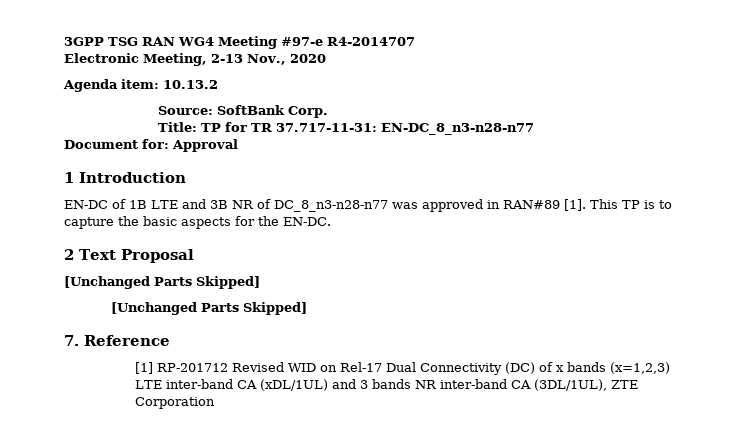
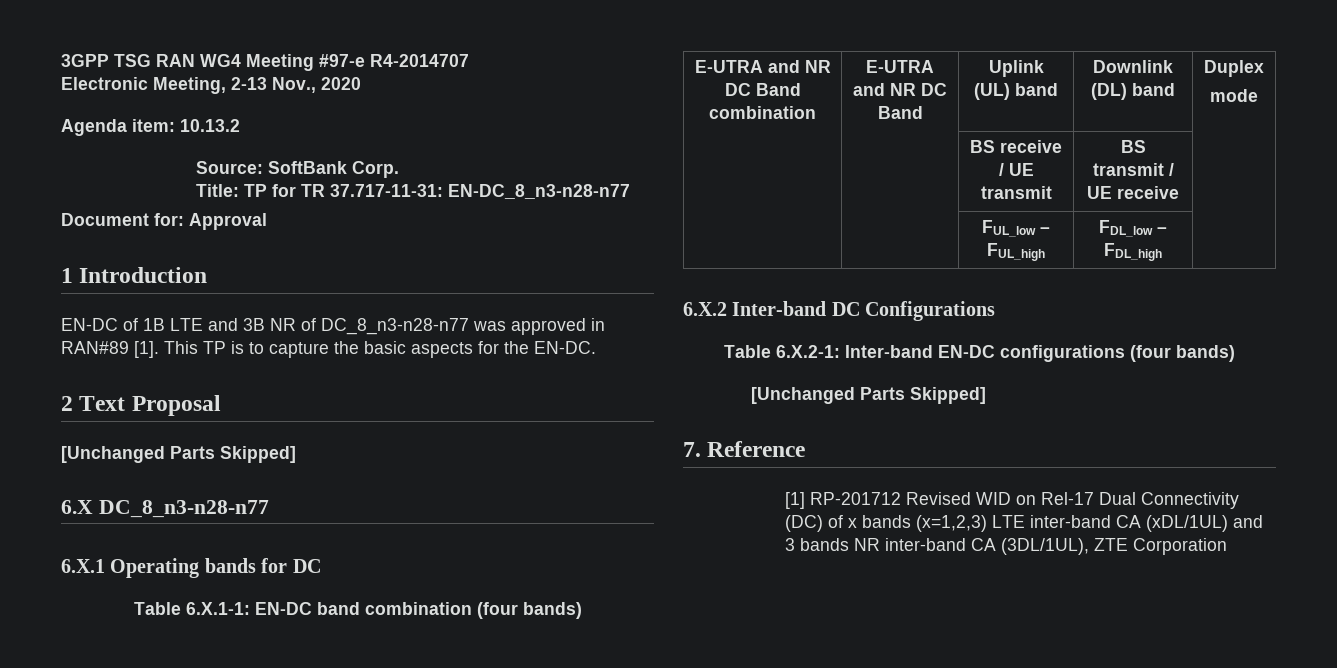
+ 6.X DC_8_n3-n28-n77
+ 6.X.1 Operating bands for DC
+ Table 6.X.1-1: EN-DC band combination (four bands)
+ E-UTRA and NR DC Band combination | E-UTRA and NR DC Band | Uplink (UL) band | Downlink (DL) band | Duplex
+ mode
+ | | BS receive / UE transmit | BS transmit / UE receive |
+ | | FUL_low – FUL_high | FDL_low – FDL_high |
+ 6.X.2 Inter-band DC Configurations
+ Table 6.X.2-1: Inter-band EN-DC configurations (four bands)

